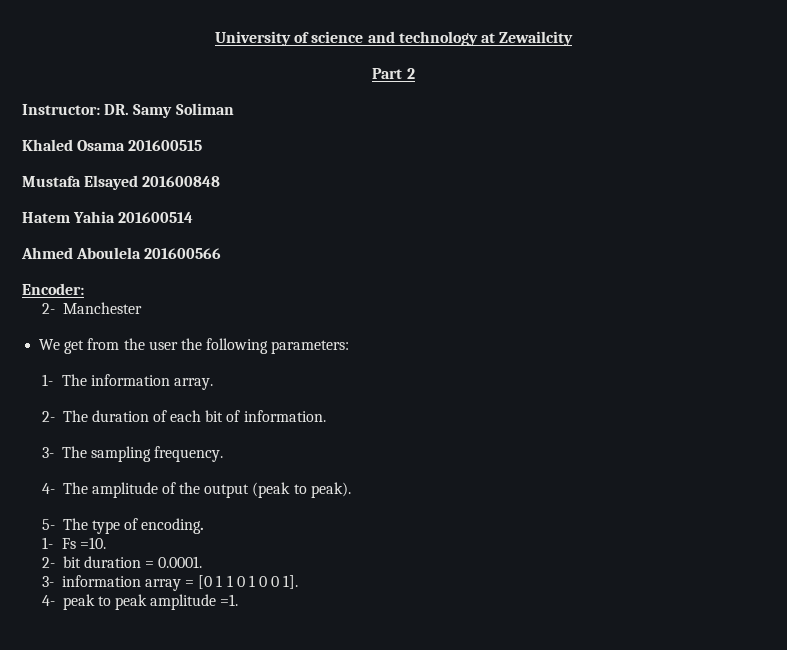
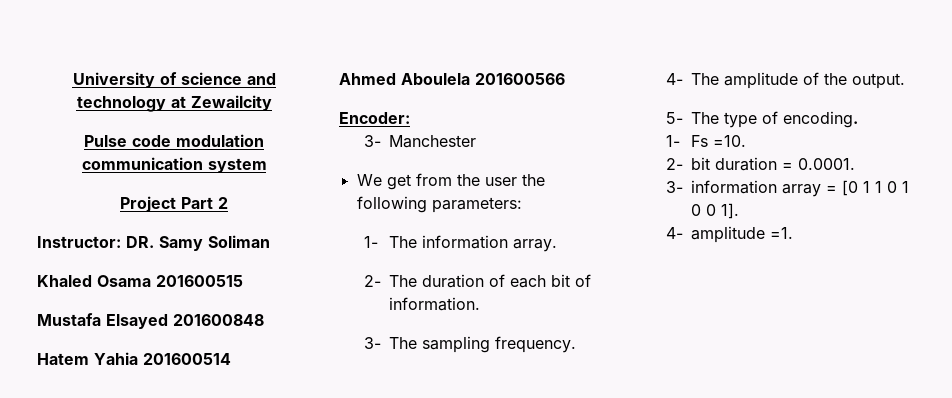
- Part 2
+ Pulse code modulation communication system
+ Project Part 2
- 2- Manchester
+ 3- Manchester
- 4- The amplitude of the output (peak to peak).
+ 4- The amplitude of the output.
- 4- peak to peak amplitude =1.
+ 4- amplitude =1.

